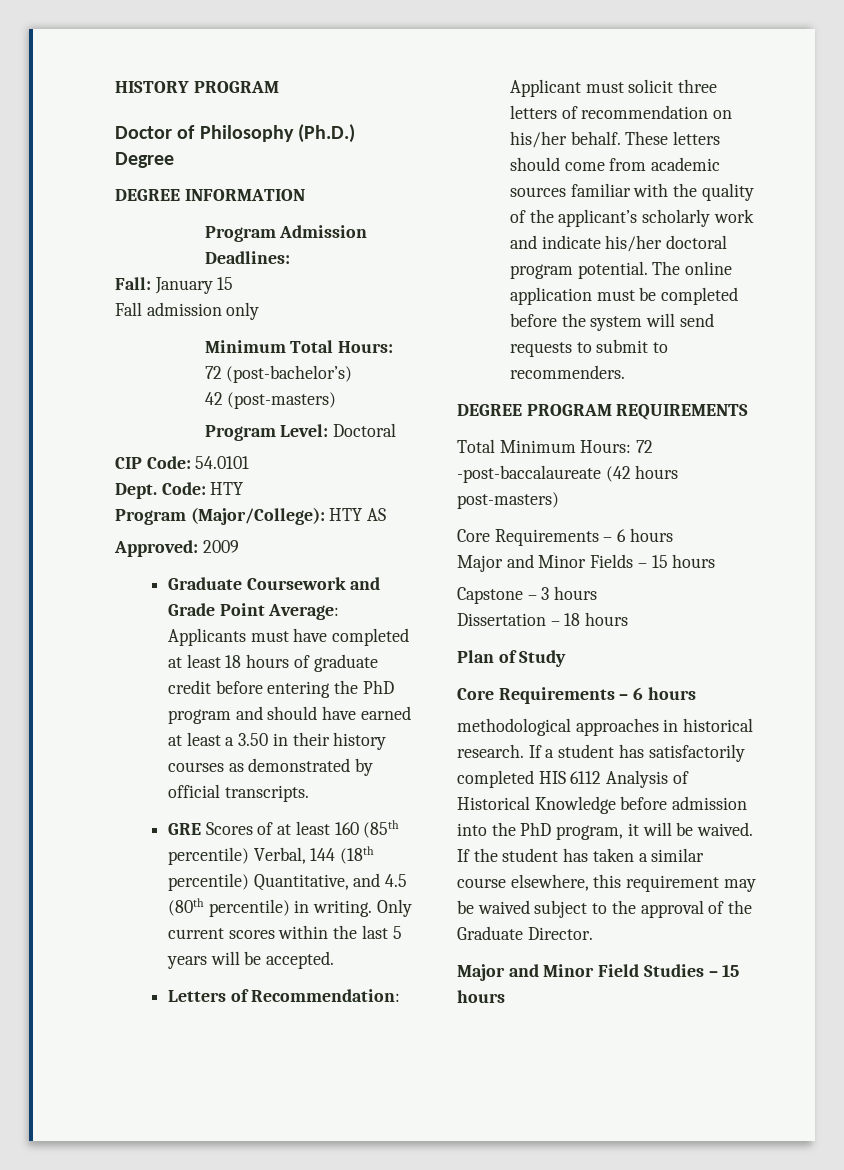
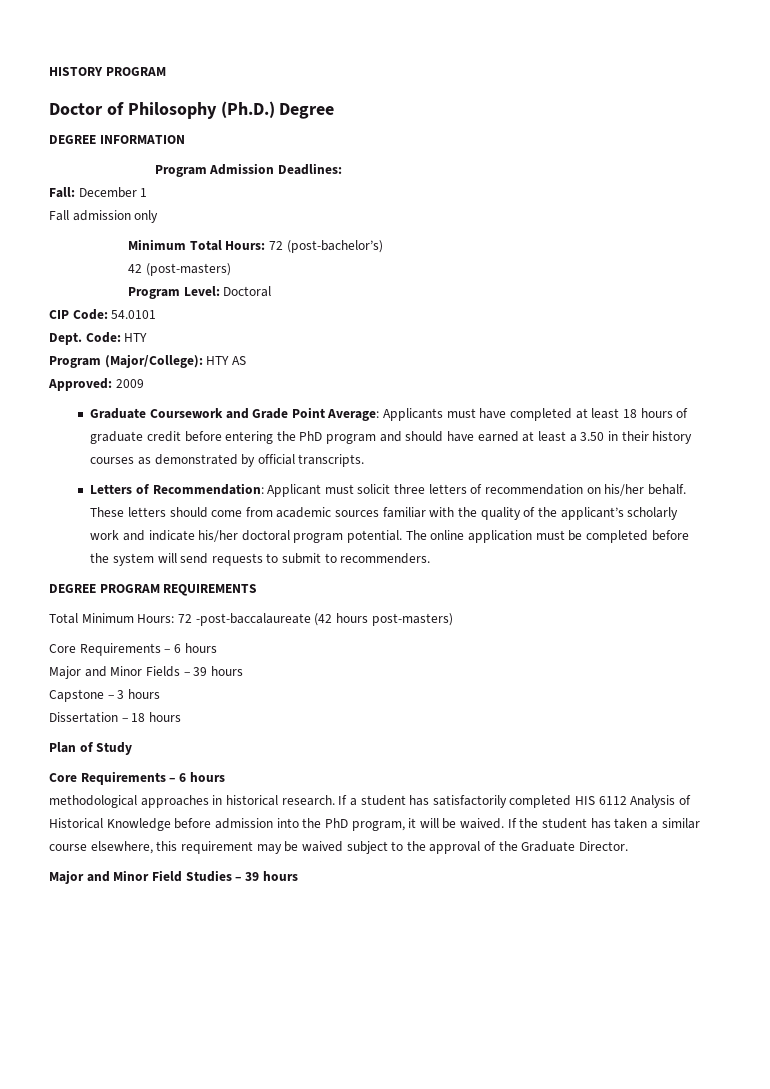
- Fall: January 15
+ Fall: December 1
- GRE Scores of at least 160 (85th percentile) Verbal, 144 (18th percentile) Quantitative, and 4.5 (80th percentile) in writing. Only current scores within the last 5 years will be accepted.
- Major and Minor Fields – 15 hours
+ Major and Minor Fields – 39 hours
- Major and Minor Field Studies – 15 hours
+ Major and Minor Field Studies – 39 hours

